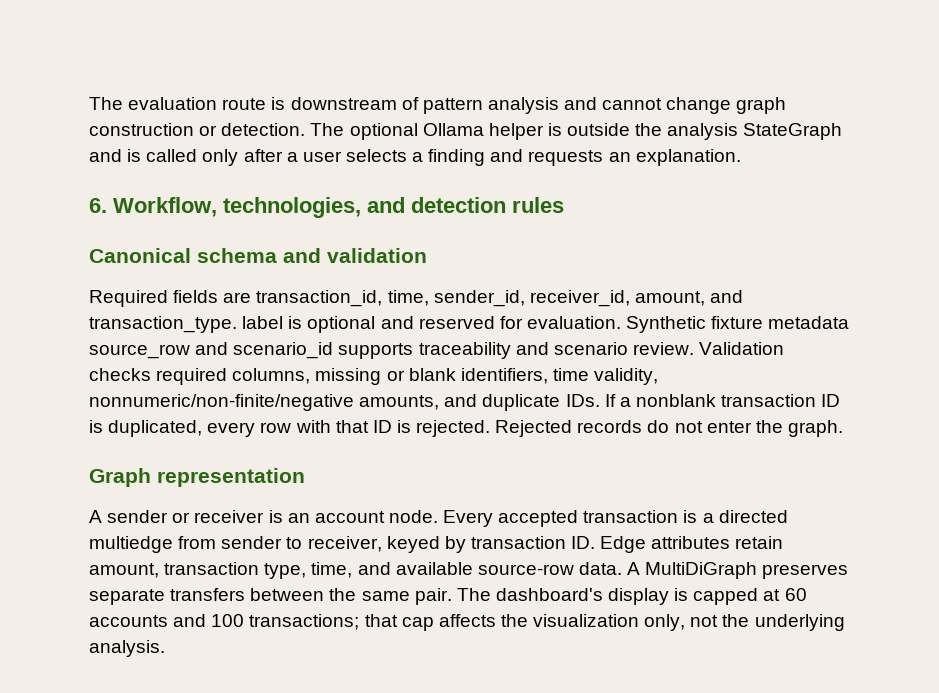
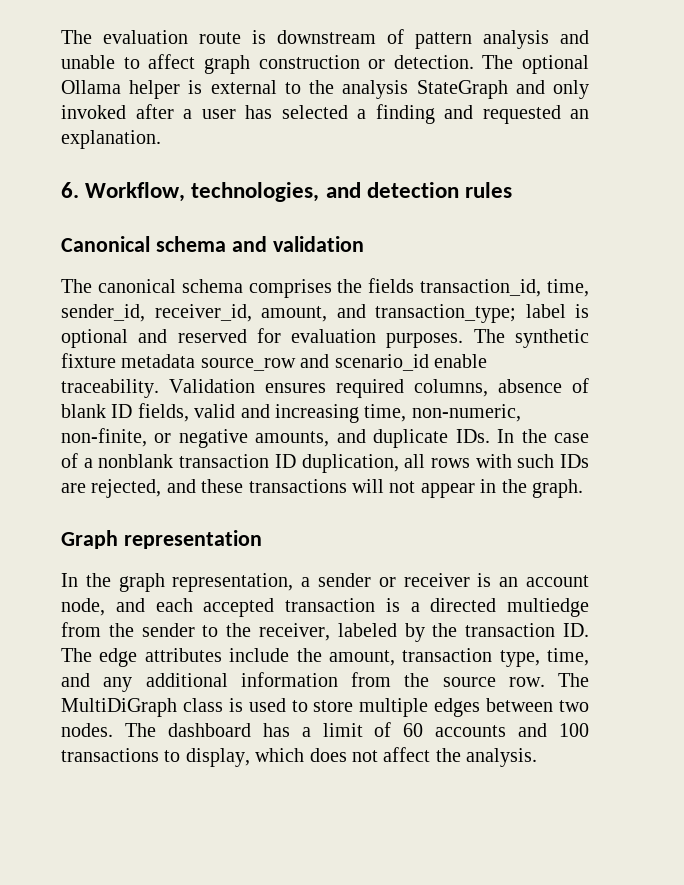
- The evaluation route is downstream of pattern analysis and cannot change graph construction or detection.
+ The evaluation route is downstream of pattern analysis and unable to affect graph construction or detection.
- The optional Ollama helper is outside the analysis StateGraph and is called only after a user selects a finding and requests an explanation.
+ The optional Ollama helper is external to the analysis StateGraph and only invoked after a user has selected a finding and requested an explanation.
- Required fields are transaction_id, time, sender_id, receiver_id, amount, and transaction_type. label is optional and reserved for evaluation. Synthetic fixture metadata source_row and scenario_id supports traceability and scenario review. Validation checks required columns, missing or blank identifiers, time validity, nonnumeric/non-finite/negative amounts, and duplicate IDs. If a nonblank transaction ID is duplicated, every row with that ID is rejected. Rejected records do not enter the graph.
+ The canonical schema comprises the fields transaction_id, time, sender_id, receiver_id, amount, and transaction_type; label is optional and reserved for evaluation purposes. The synthetic fixture metadata source_row and scenario_id enable traceability. Validation ensures required columns, absence of blank ID fields, valid and increasing time, non-numeric, non-finite, or negative amounts, and duplicate IDs. In the case of a nonblank transaction ID duplication, all rows with such IDs are rejected, and these transactions will not appear in the graph.
- A sender or receiver is an account node. Every accepted transaction is a directed multiedge from sender to receiver, keyed by transaction ID. Edge attributes retain amount, transaction type, time, and available source-row data. A MultiDiGraph preserves separate transfers between the same pair. The dashboard's display is capped at 60 accounts and 100 transactions; that cap affects the visualization only, not the underlying analysis.
+ In the graph representation, a sender or receiver is an account node, and each accepted transaction is a directed multiedge from the sender to the receiver, labeled by the transaction ID. The edge attributes include the amount, transaction type, time, and any additional information from the source row. The MultiDiGraph class is used to store multiple edges between two nodes. The dashboard has a limit of 60 accounts and 100 transactions to display, which does not affect the analysis.

